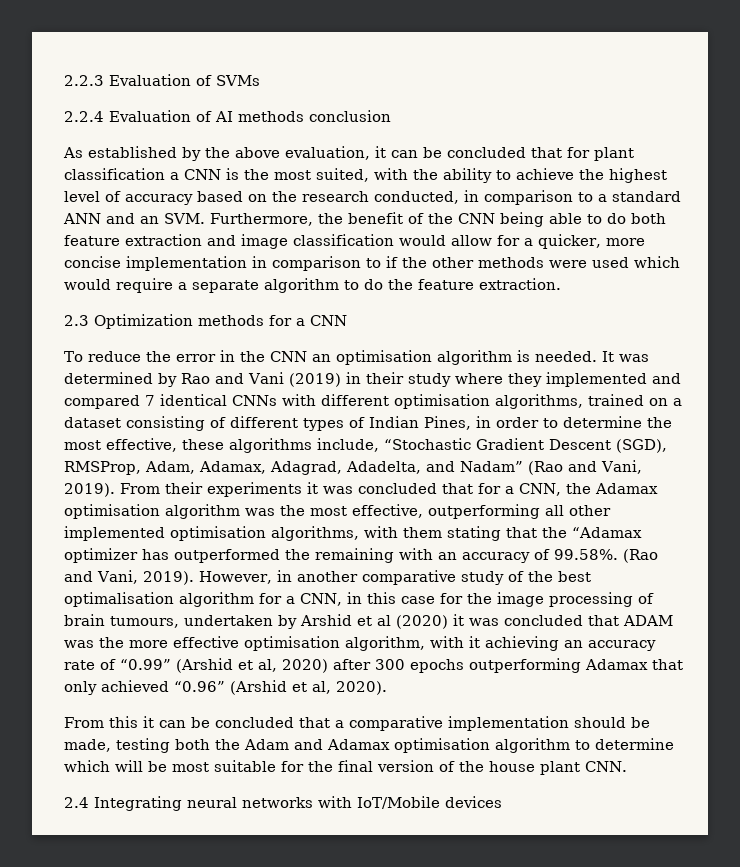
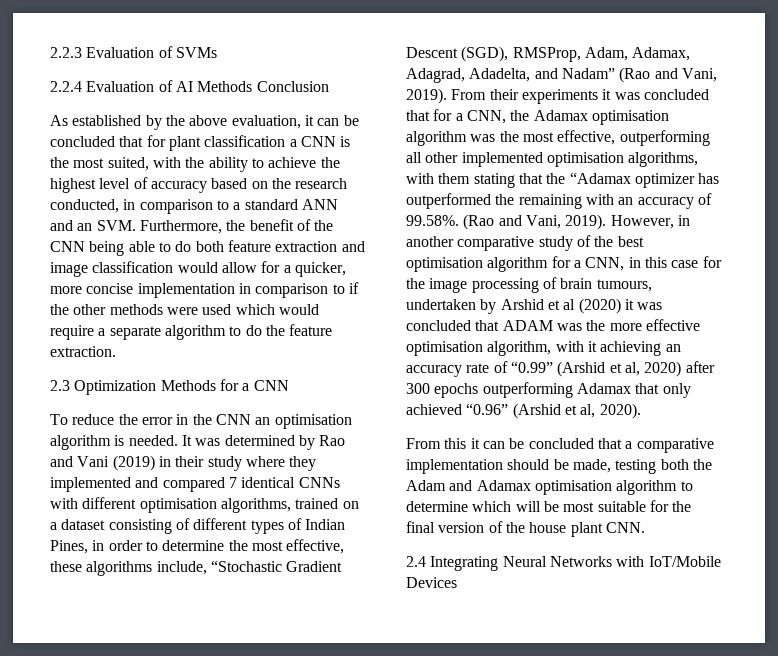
- 2.2.4 Evaluation of AI methods conclusion
+ 2.2.4 Evaluation of AI Methods Conclusion
- 2.3 Optimization methods for a CNN
+ 2.3 Optimization Methods for a CNN
- However, in another comparative study of the best optimalisation algorithm for a CNN, in this case for the image processing of brain tumours, undertaken by Arshid et al (2020) it was concluded that ADAM was the more effective optimisation algorithm, with it achieving an accuracy rate of “0.99” (Arshid et al, 2020) after 300 epochs outperforming Adamax that only achieved “0.96” (Arshid et al, 2020).
+ However, in another comparative study of the best optimisation algorithm for a CNN, in this case for the image processing of brain tumours, undertaken by Arshid et al (2020) it was concluded that ADAM was the more effective optimisation algorithm, with it achieving an accuracy rate of “0.99” (Arshid et al, 2020) after 300 epochs outperforming Adamax that only achieved “0.96” (Arshid et al, 2020).
- 2.4 Integrating neural networks with IoT/Mobile devices
+ 2.4 Integrating Neural Networks with IoT/Mobile Devices

